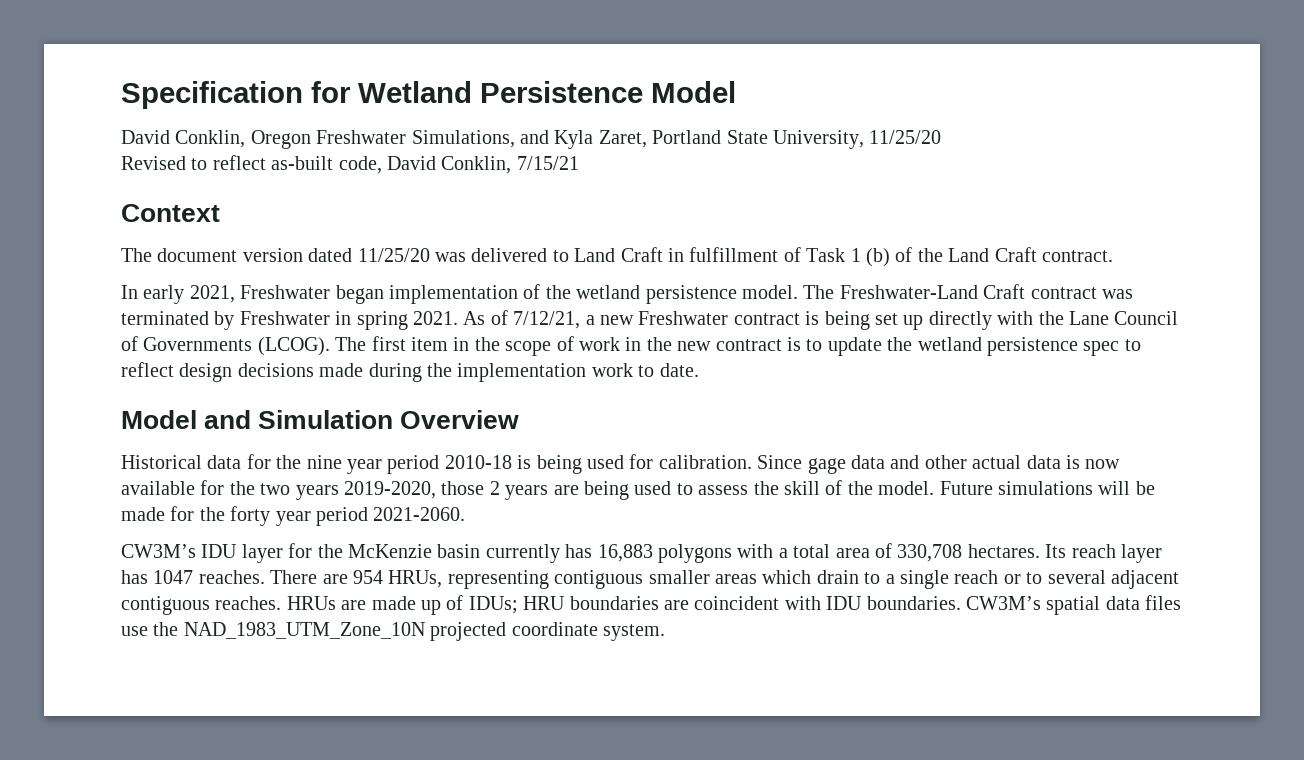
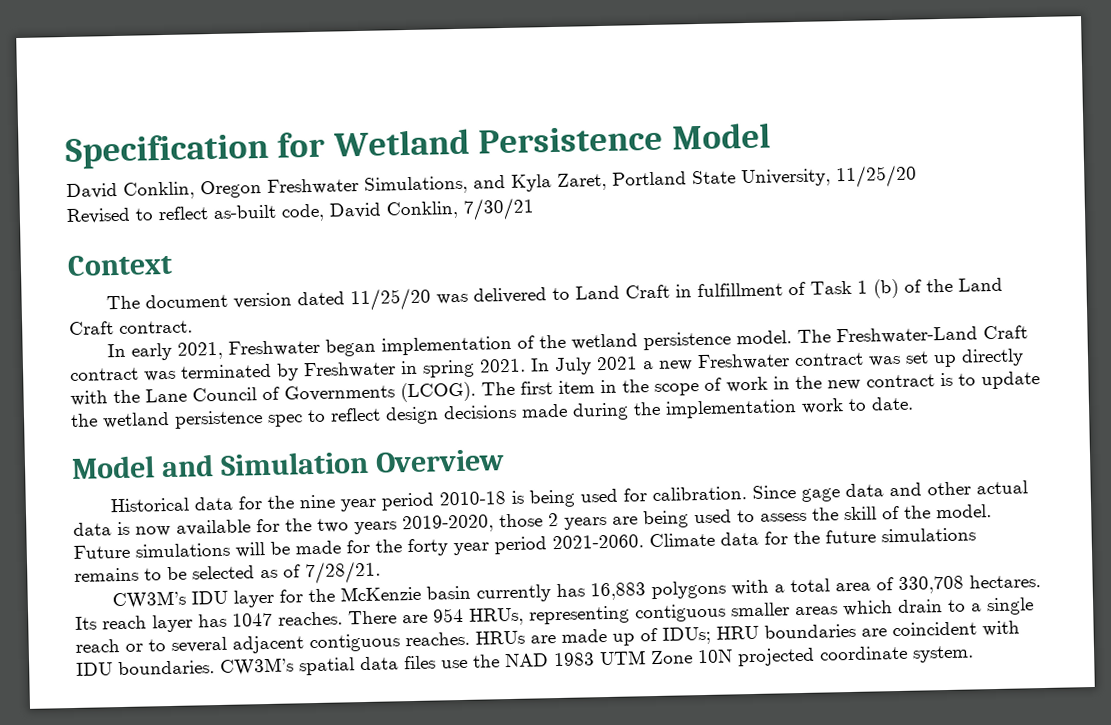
- Revised to reflect as-built code, David Conklin, 7/15/21
+ Revised to reflect as-built code, David Conklin, 7/30/21
- As of 7/12/21, a new Freshwater contract is being set up directly with the Lane Council of Governments (LCOG).
+ In July 2021 a new Freshwater contract was set up directly with the Lane Council of Governments (LCOG).
+ Climate data for the future simulations remains to be selected as of 7/28/21.
- CW3M’s spatial data files use the NAD_1983_UTM_Zone_10N projected coordinate system.
+ CW3M’s spatial data files use the NAD 1983 UTM Zone 10N projected coordinate system.

